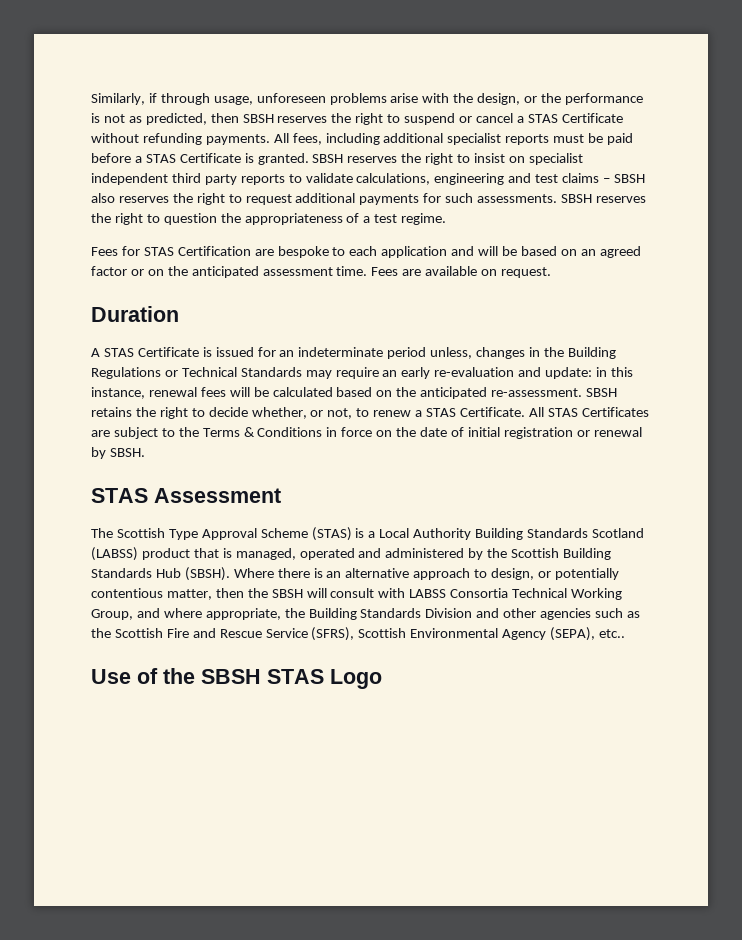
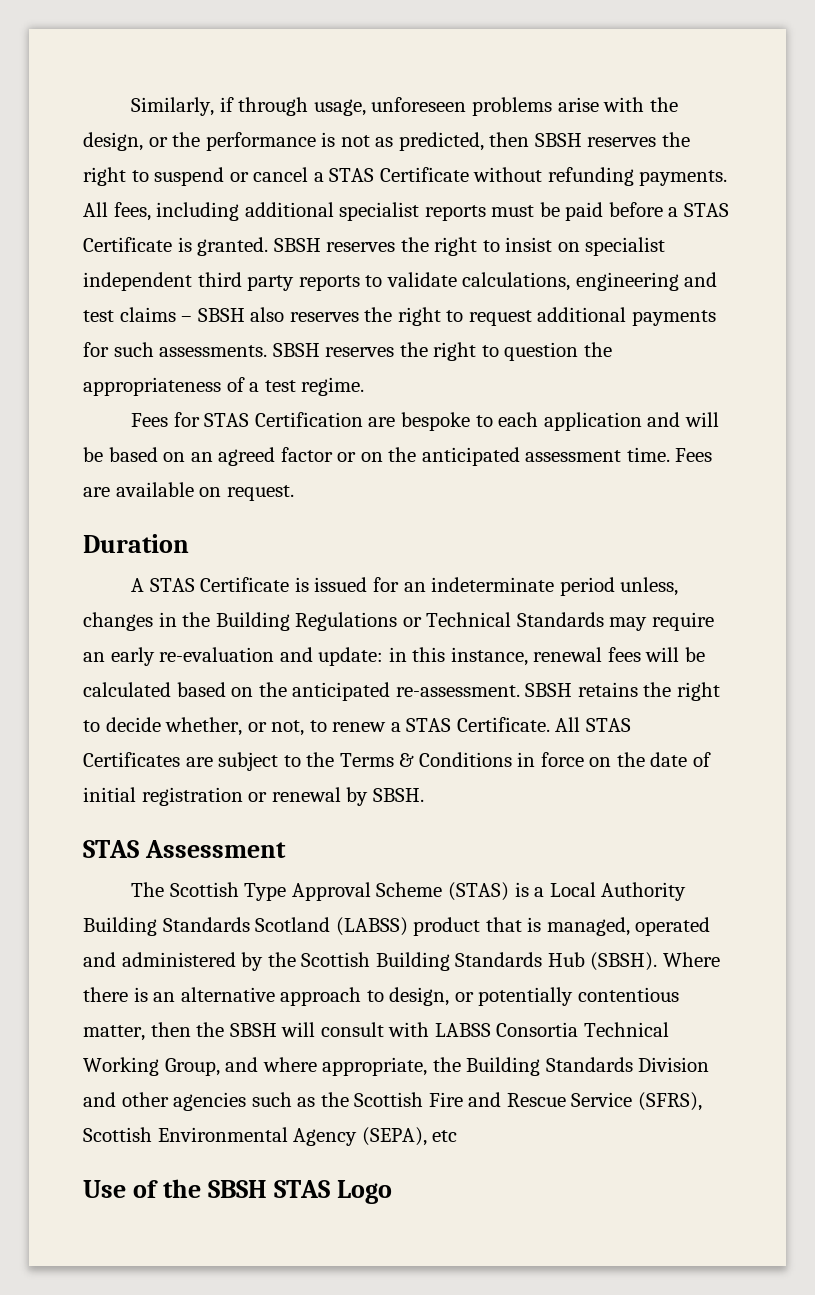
- Where there is an alternative approach to design, or potentially contentious matter, then the SBSH will consult with LABSS Consortia Technical Working Group, and where appropriate, the Building Standards Division and other agencies such as the Scottish Fire and Rescue Service (SFRS), Scottish Environmental Agency (SEPA), etc..
+ Where there is an alternative approach to design, or potentially contentious matter, then the SBSH will consult with LABSS Consortia Technical Working Group, and where appropriate, the Building Standards Division and other agencies such as the Scottish Fire and Rescue Service (SFRS), Scottish Environmental Agency (SEPA), etc

